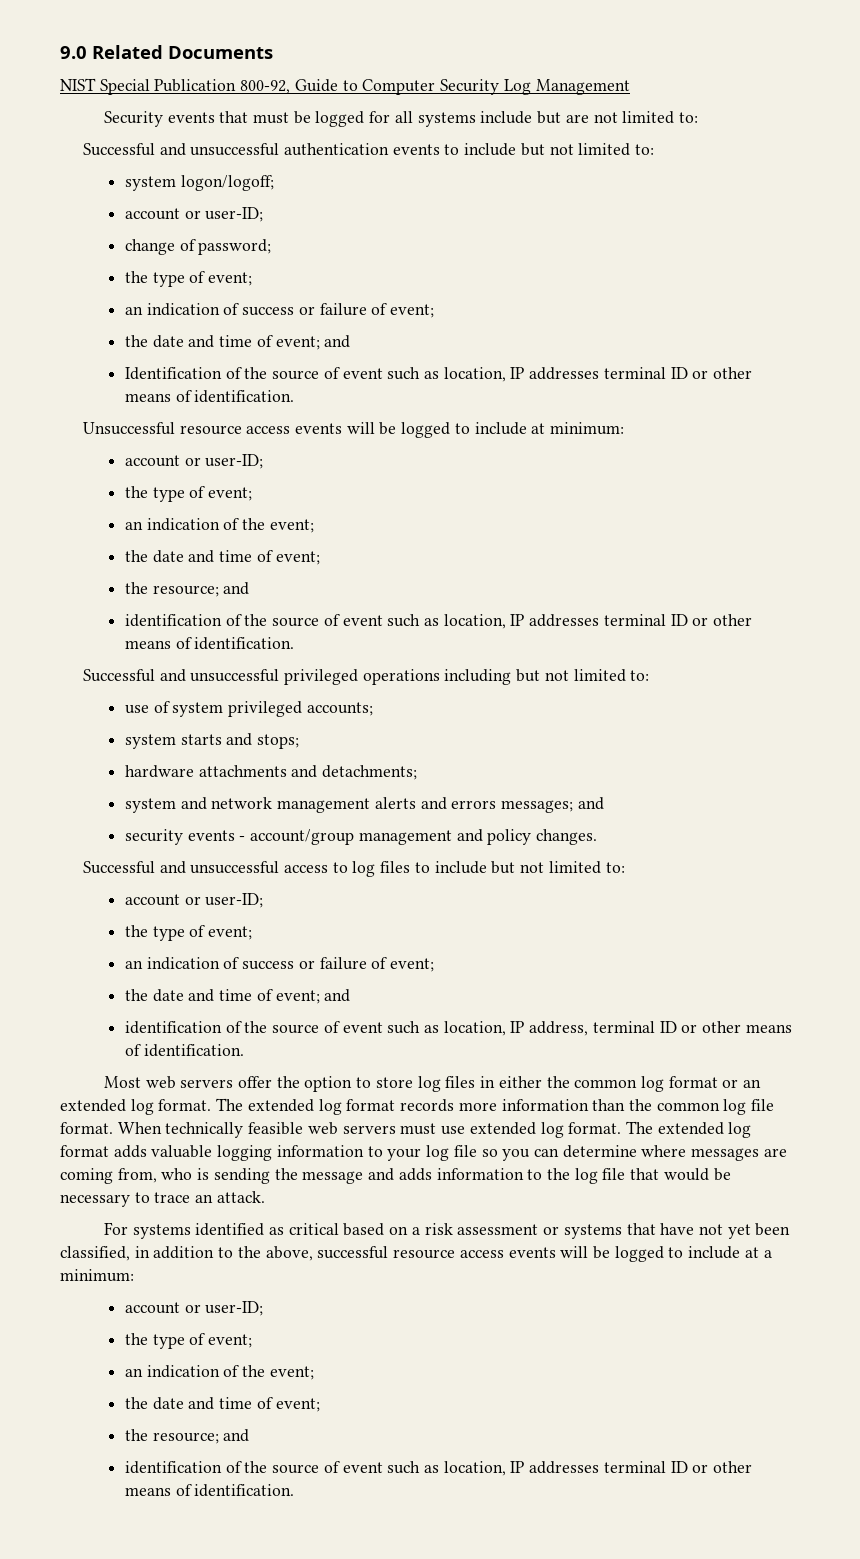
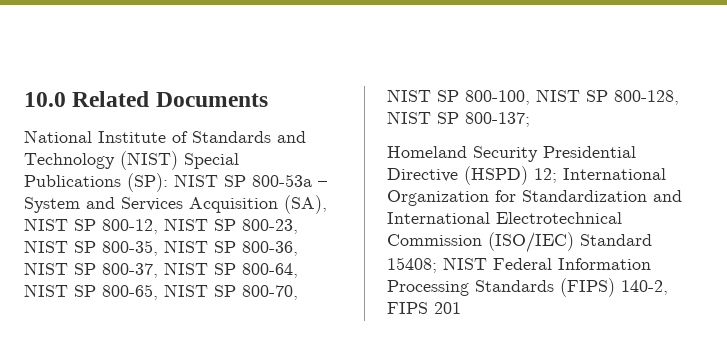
- 9.0 Related Documents
+ 10.0 Related Documents
- NIST Special Publication 800-92, Guide to Computer Security Log Management
- Security events that must be logged for all systems include but are not limited to:
- Successful and unsuccessful authentication events to include but not limited to:
- system logon/logoff;
- account or user-ID;
- change of password;
- the type of event;
- an indication of success or failure of event;
- the date and time of event; and
- Identification of the source of event such as location, IP addresses terminal ID or other means of identification.
- Unsuccessful resource access events will be logged to include at minimum:
- account or user-ID;
- the type of event;
- an indication of the event;
- the date and time of event;
- the resource; and
- identification of the source of event such as location, IP addresses terminal ID or other means of identification.
- Successful and unsuccessful privileged operations including but not limited to:
- use of system privileged accounts;
- system starts and stops;
- hardware attachments and detachments;
- system and network management alerts and errors messages; and
- security events - account/group management and policy changes.
- Successful and unsuccessful access to log files to include but not limited to:
- account or user-ID;
- the type of event;
- an indication of success or failure of event;
- the date and time of event; and
- identification of the source of event such as location, IP address, terminal ID or other means of identification.
- Most web servers offer the option to store log files in either the common log format or an extended log format. The extended log format records more information than the common log file format. When technically feasible web servers must use extended log format. The extended log format adds valuable logging information to your log file so you can determine where messages are coming from, who is sending the message and adds information to the log file that would be necessary to trace an attack.
- For systems identified as critical based on a risk assessment or systems that have not yet been classified, in addition to the above, successful resource access events will be logged to include at a minimum:
- account or user-ID;
- the type of event;
- an indication of the event;
- the date and time of event;
- the resource; and
- identification of the source of event such as location, IP addresses terminal ID or other means of identification.
+ National Institute of Standards and Technology (NIST) Special Publications (SP): NIST SP 800-53a – System and Services Acquisition (SA), NIST SP 800-12, NIST SP 800-23, NIST SP 800-35, NIST SP 800-36, NIST SP 800-37, NIST SP 800-64, NIST SP 800-65, NIST SP 800-70, NIST SP 800-100, NIST SP 800-128, NIST SP 800-137;
+ Homeland Security Presidential Directive (HSPD) 12; International Organization for Standardization and International Electrotechnical Commission (ISO/IEC) Standard 15408; NIST Federal Information Processing Standards (FIPS) 140-2, FIPS 201

